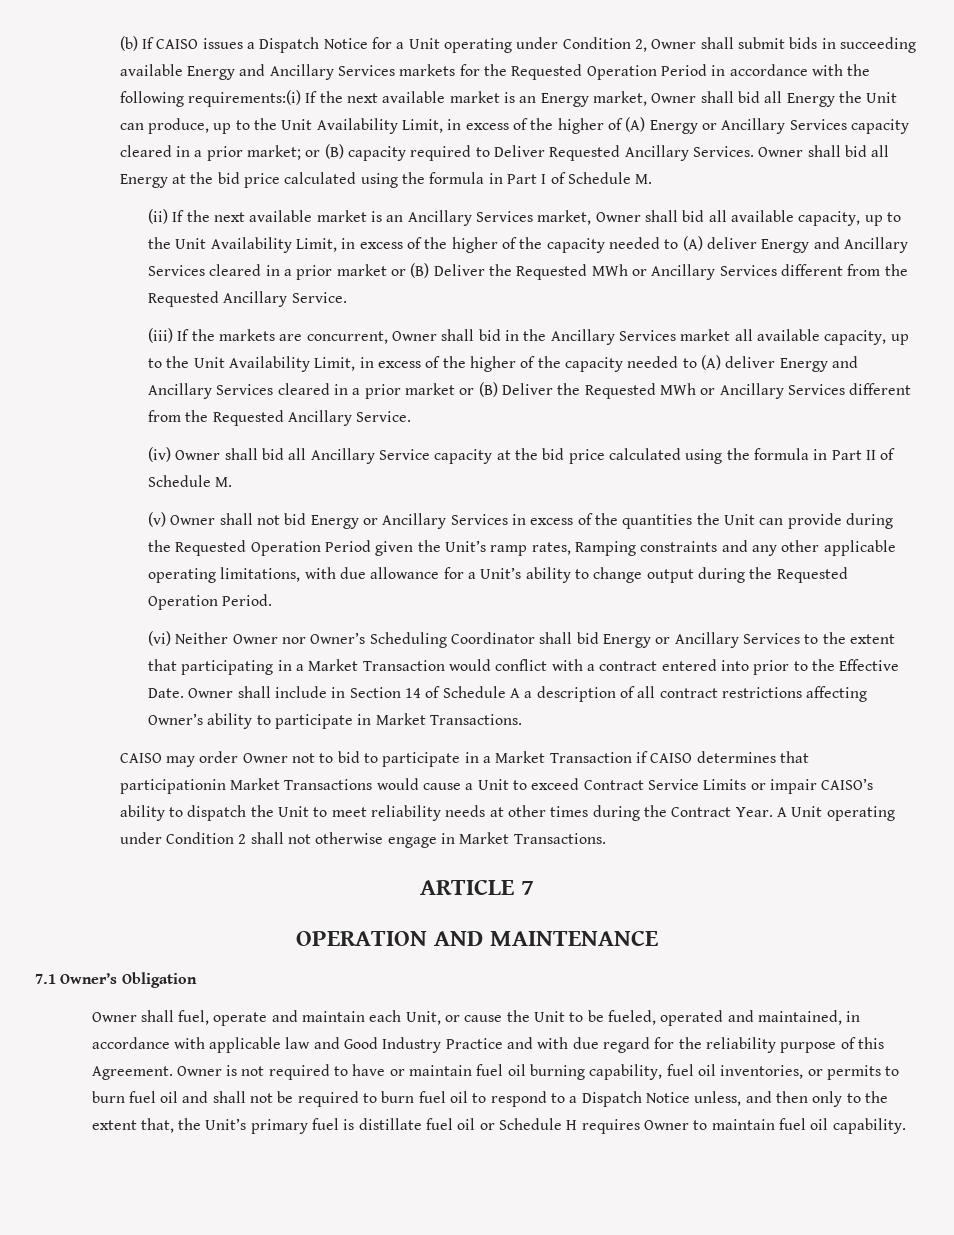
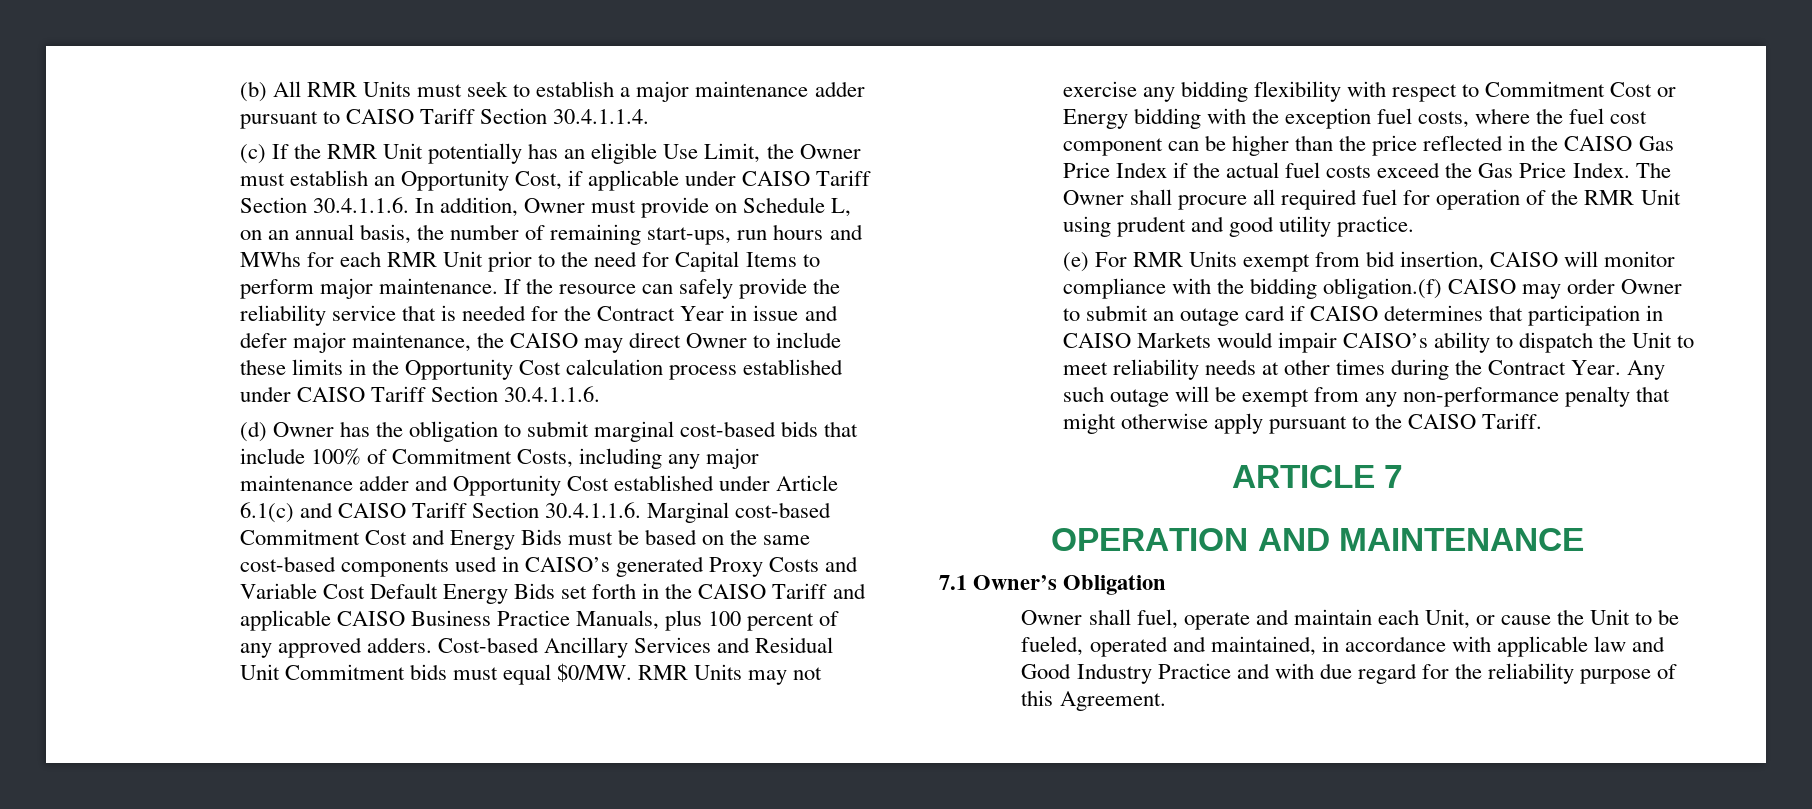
- (b) If CAISO issues a Dispatch Notice for a Unit operating under Condition 2, Owner shall submit bids in succeeding available Energy and Ancillary Services markets for the Requested Operation Period in accordance with the following requirements:(i) If the next available market is an Energy market, Owner shall bid all Energy the Unit can produce, up to the Unit Availability Limit, in excess of the higher of (A) Energy or Ancillary Services capacity cleared in a prior market; or (B) capacity required to Deliver Requested Ancillary Services. Owner shall bid all Energy at the bid price calculated using the formula in Part I of Schedule M.
- (ii) If the next available market is an Ancillary Services market, Owner shall bid all available capacity, up to the Unit Availability Limit, in excess of the higher of the capacity needed to (A) deliver Energy and Ancillary Services cleared in a prior market or (B) Deliver the Requested MWh or Ancillary Services different from the Requested Ancillary Service.
- (iii) If the markets are concurrent, Owner shall bid in the Ancillary Services market all available capacity, up to the Unit Availability Limit, in excess of the higher of the capacity needed to (A) deliver Energy and Ancillary Services cleared in a prior market or (B) Deliver the Requested MWh or Ancillary Services different from the Requested Ancillary Service.
- (iv) Owner shall bid all Ancillary Service capacity at the bid price calculated using the formula in Part II of Schedule M.
- (v) Owner shall not bid Energy or Ancillary Services in excess of the quantities the Unit can provide during the Requested Operation Period given the Unit’s ramp rates, Ramping constraints and any other applicable operating limitations, with due allowance for a Unit’s ability to change output during the Requested Operation Period.
- (vi) Neither Owner nor Owner’s Scheduling Coordinator shall bid Energy or Ancillary Services to the extent that participating in a Market Transaction would conflict with a contract entered into prior to the Effective Date. Owner shall include in Section 14 of Schedule A a description of all contract restrictions affecting Owner’s ability to participate in Market Transactions.
- CAISO may order Owner not to bid to participate in a Market Transaction if CAISO determines that participationin Market Transactions would cause a Unit to exceed Contract Service Limits or impair CAISO’s ability to dispatch the Unit to meet reliability needs at other times during the Contract Year.
+ (b) All RMR Units must seek to establish a major maintenance adder pursuant to CAISO Tariff Section 30.4.1.1.4.
+ (c) If the RMR Unit potentially has an eligible Use Limit, the Owner must establish an Opportunity Cost, if applicable under CAISO Tariff Section 30.4.1.1.6. In addition, Owner must provide on Schedule L, on an annual basis, the number of remaining start-ups, run hours and MWhs for each RMR Unit prior to the need for Capital Items to perform major maintenance. If the resource can safely provide the reliability service that is needed for the Contract Year in issue and defer major maintenance, the CAISO may direct Owner to include these limits in the Opportunity Cost calculation process established under CAISO Tariff Section 30.4.1.1.6.
+ (d) Owner has the obligation to submit marginal cost-based bids that include 100% of Commitment Costs, including any major maintenance adder and Opportunity Cost established under Article 6.1(c) and CAISO Tariff Section 30.4.1.1.6. Marginal cost-based Commitment Cost and Energy Bids must be based on the same cost-based components used in CAISO’s generated Proxy Costs and Variable Cost Default Energy Bids set forth in the CAISO Tariff and applicable CAISO Business Practice Manuals, plus 100 percent of any approved adders. Cost-based Ancillary Services and Residual Unit Commitment bids must equal $0/MW. RMR Units may not exercise any bidding flexibility with respect to Commitment Cost or Energy bidding with the exception fuel costs, where the fuel cost component can be higher than the price reflected in the CAISO Gas Price Index if the actual fuel costs exceed the Gas Price Index. The Owner shall procure all required fuel for operation of the RMR Unit using prudent and good utility practice.
+ (e) For RMR Units exempt from bid insertion, CAISO will monitor compliance with the bidding obligation.(f) CAISO may order Owner to submit an outage card if CAISO determines that participation in CAISO Markets would impair CAISO’s ability to dispatch the Unit to meet reliability needs at other times during the Contract Year.
- A Unit operating under Condition 2 shall not otherwise engage in Market Transactions.
+ Any such outage will be exempt from any non-performance penalty that might otherwise apply pursuant to the CAISO Tariff.
- Owner is not required to have or maintain fuel oil burning capability, fuel oil inventories, or permits to burn fuel oil and shall not be required to burn fuel oil to respond to a Dispatch Notice unless, and then only to the extent that, the Unit’s primary fuel is distillate fuel oil or Schedule H requires Owner to maintain fuel oil capability.

